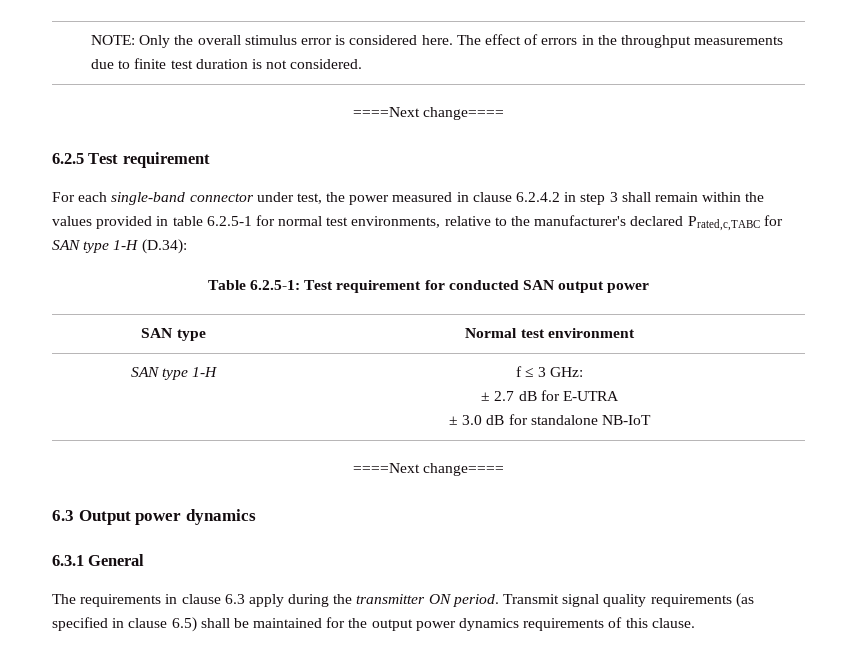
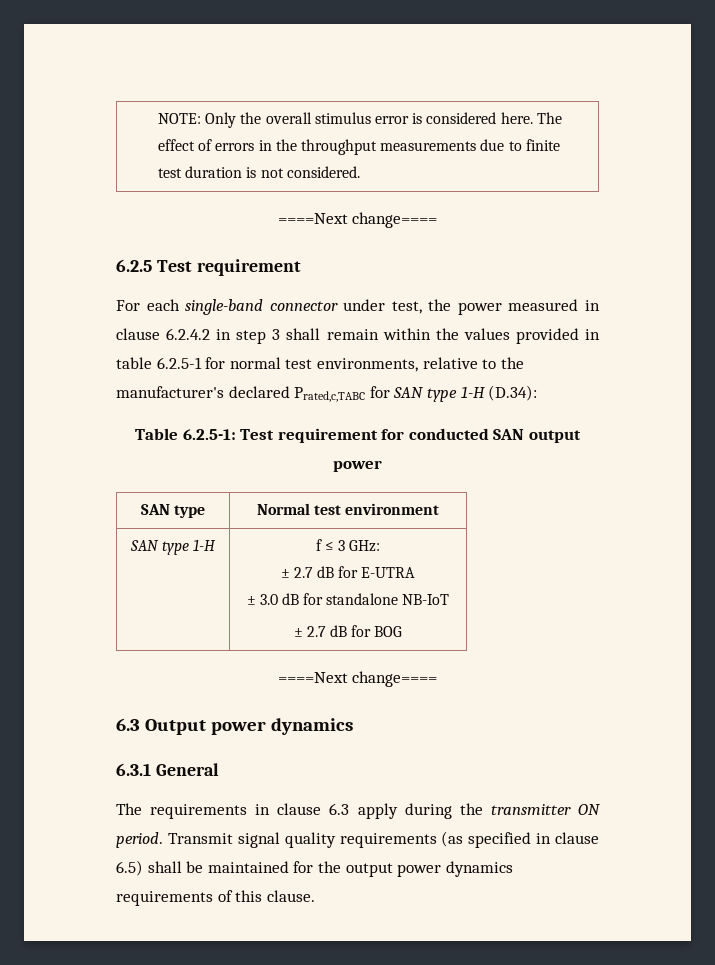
  SAN type 1-H | f ≤ 3 GHz:
  ± 2.7 dB for E-UTRA
  ± 3.0 dB for standalone NB-IoT
+ ± 2.7 dB for BOG

